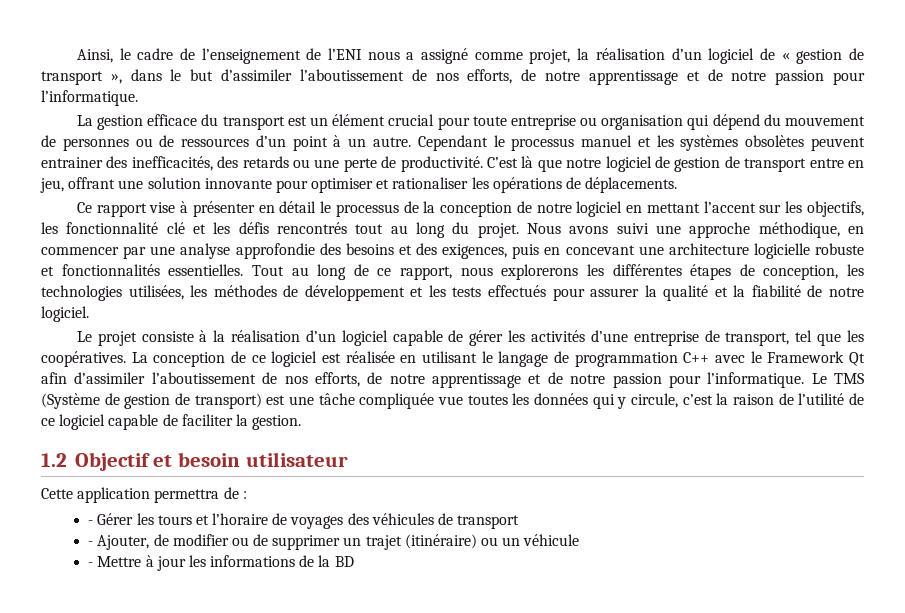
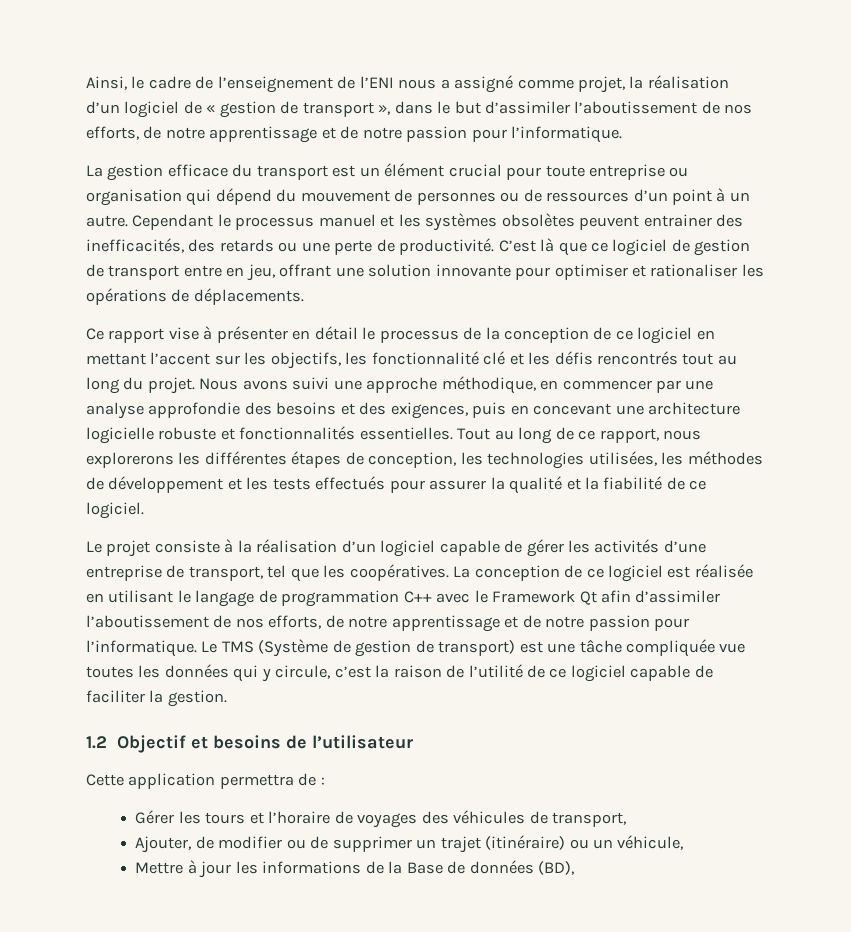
- C’est là que notre logiciel de gestion de transport entre en jeu, offrant une solution innovante pour optimiser et rationaliser les opérations de déplacements.
+ C’est là que ce logiciel de gestion de transport entre en jeu, offrant une solution innovante pour optimiser et rationaliser les opérations de déplacements.
- Ce rapport vise à présenter en détail le processus de la conception de notre logiciel en mettant l’accent sur les objectifs, les fonctionnalité clé et les défis rencontrés tout au long du projet.
+ Ce rapport vise à présenter en détail le processus de la conception de ce logiciel en mettant l’accent sur les objectifs, les fonctionnalité clé et les défis rencontrés tout au long du projet.
- Tout au long de ce rapport, nous explorerons les différentes étapes de conception, les technologies utilisées, les méthodes de développement et les tests effectués pour assurer la qualité et la fiabilité de notre logiciel.
+ Tout au long de ce rapport, nous explorerons les différentes étapes de conception, les technologies utilisées, les méthodes de développement et les tests effectués pour assurer la qualité et la fiabilité de ce logiciel.
- 1.2 Objectif et besoin utilisateur
+ 1.2 Objectif et besoins de l’utilisateur
- - Gérer les tours et l’horaire de voyages des véhicules de transport
- - Ajouter, de modifier ou de supprimer un trajet (itinéraire) ou un véhicule
- - Mettre à jour les informations de la BD
+ Gérer les tours et l’horaire de voyages des véhicules de transport,
+ Ajouter, de modifier ou de supprimer un trajet (itinéraire) ou un véhicule,
+ Mettre à jour les informations de la Base de données (BD),

